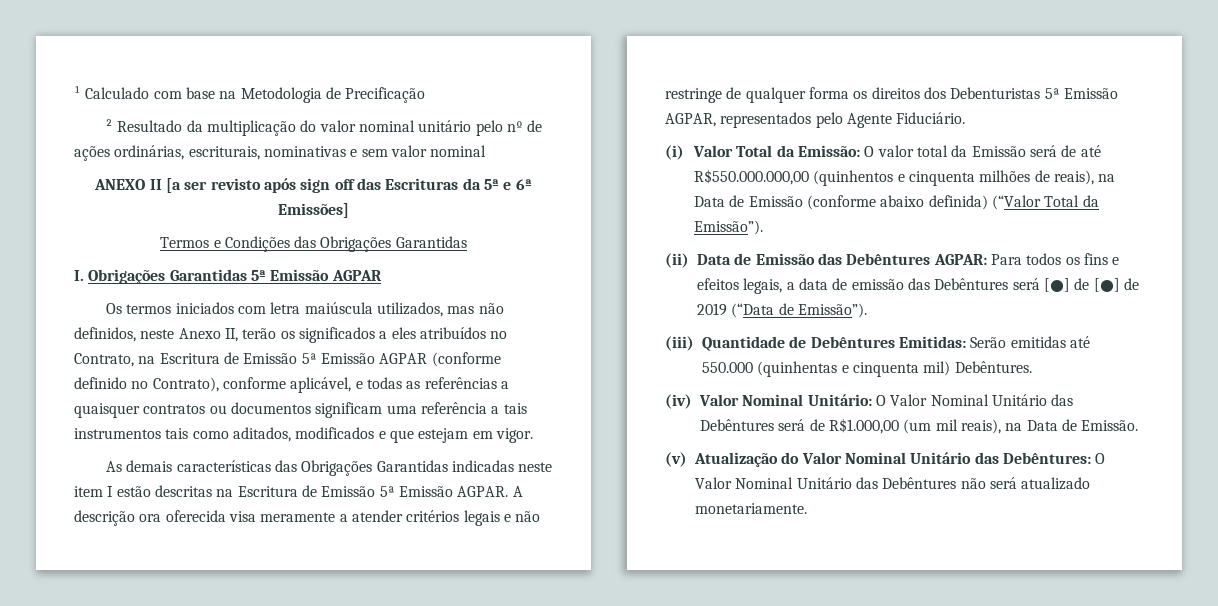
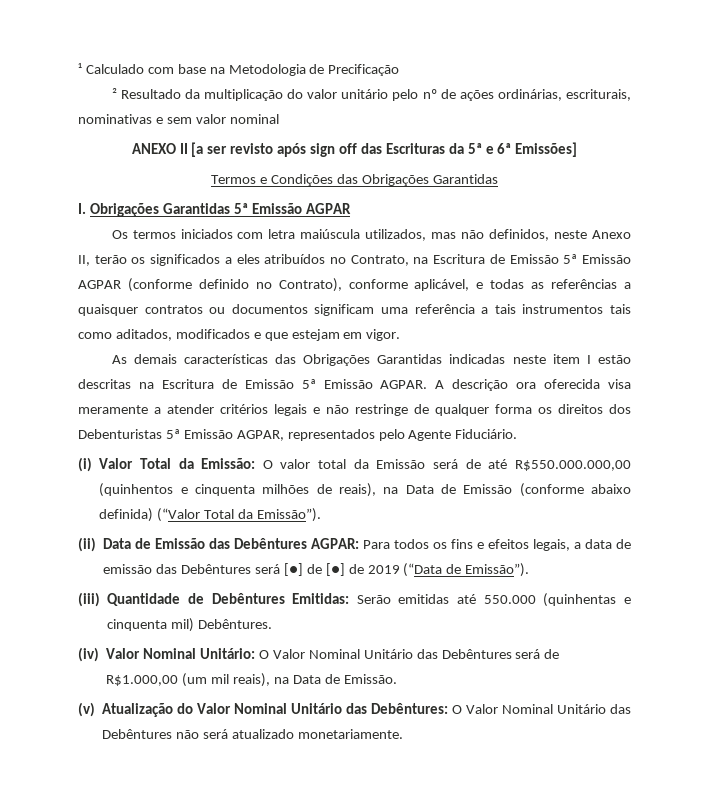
- ² Resultado da multiplicação do valor nominal unitário pelo nº de ações ordinárias, escriturais, nominativas e sem valor nominal
+ ² Resultado da multiplicação do valor unitário pelo nº de ações ordinárias, escriturais, nominativas e sem valor nominal

